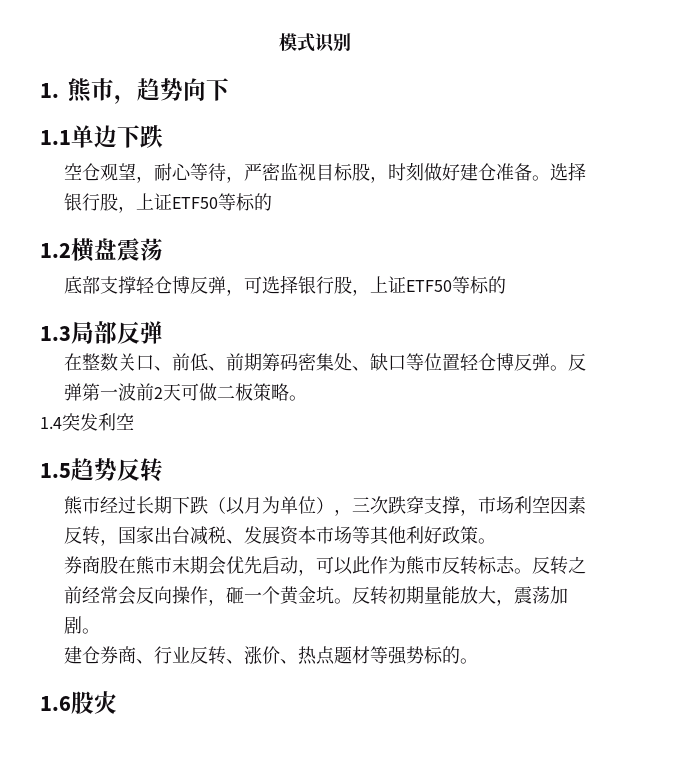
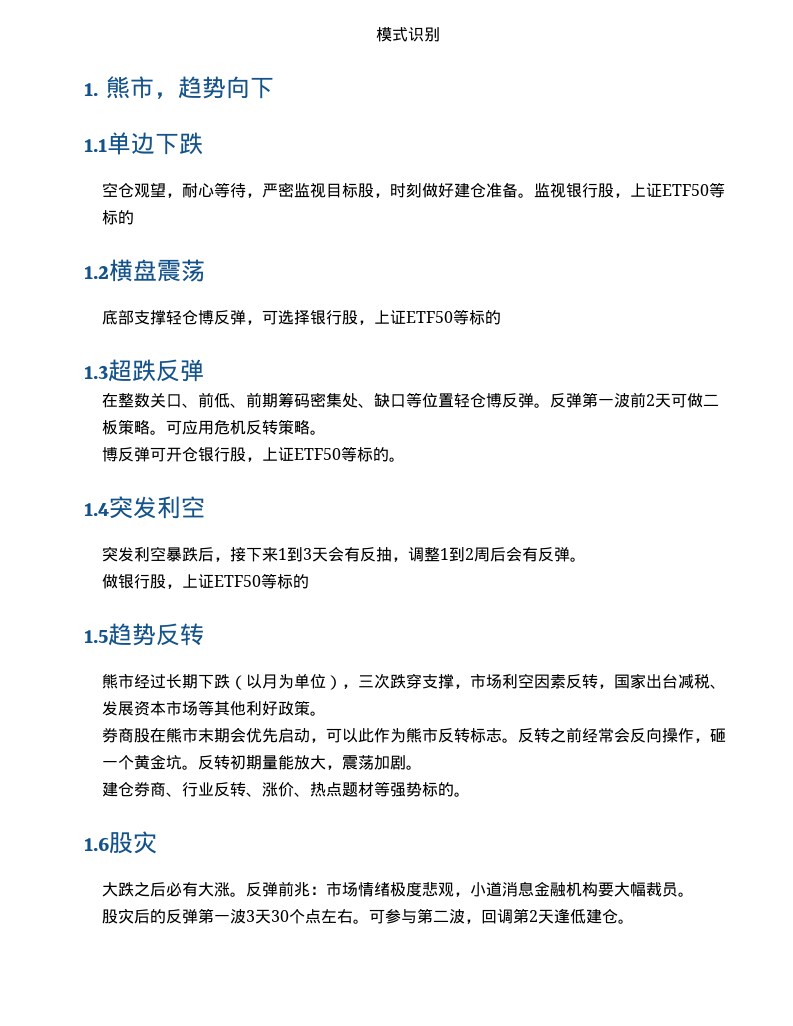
- 空仓观望，耐心等待，严密监视目标股，时刻做好建仓准备。选择银行股，上证ETF50等标的
+ 空仓观望，耐心等待，严密监视目标股，时刻做好建仓准备。监视银行股，上证ETF50等标的
- 1.3局部反弹
+ 1.3超跌反弹
- 反弹第一波前2天可做二板策略。
+ 反弹第一波前2天可做二板策略。可应用危机反转策略。
+ 博反弹可开仓银行股，上证ETF50等标的。
  1.4突发利空
+ 突发利空暴跌后，接下来1到3天会有反抽，调整1到2周后会有反弹。
+ 做银行股，上证ETF50等标的
+ 大跌之后必有大涨。反弹前兆：市场情绪极度悲观，小道消息金融机构要大幅裁员。
+ 股灾后的反弹第一波3天30个点左右。可参与第二波，回调第2天逢低建仓。

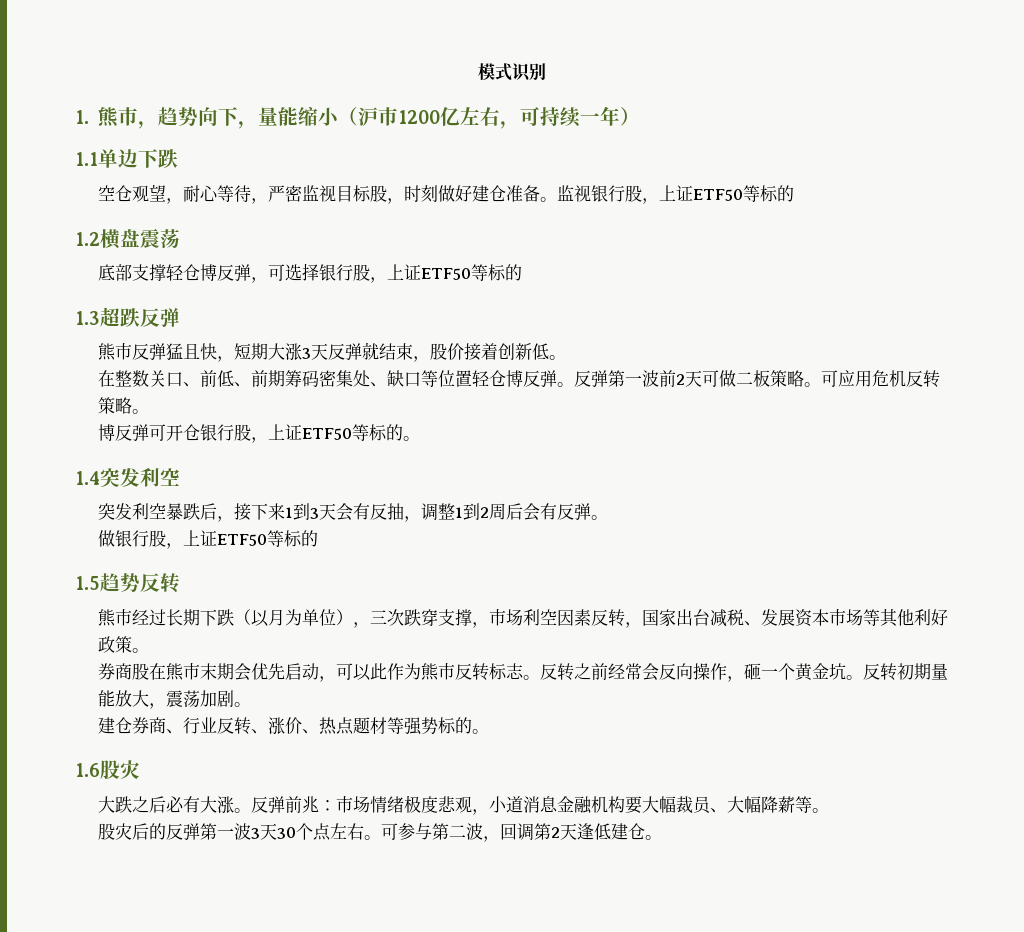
- 1.熊市，趋势向下
+ 1.熊市，趋势向下，量能缩小（沪市1200亿左右，可持续一年）
+ 熊市反弹猛且快，短期大涨3天反弹就结束，股价接着创新低。
- 反弹前兆：市场情绪极度悲观，小道消息金融机构要大幅裁员。
+ 反弹前兆：市场情绪极度悲观，小道消息金融机构要大幅裁员、大幅降薪等。

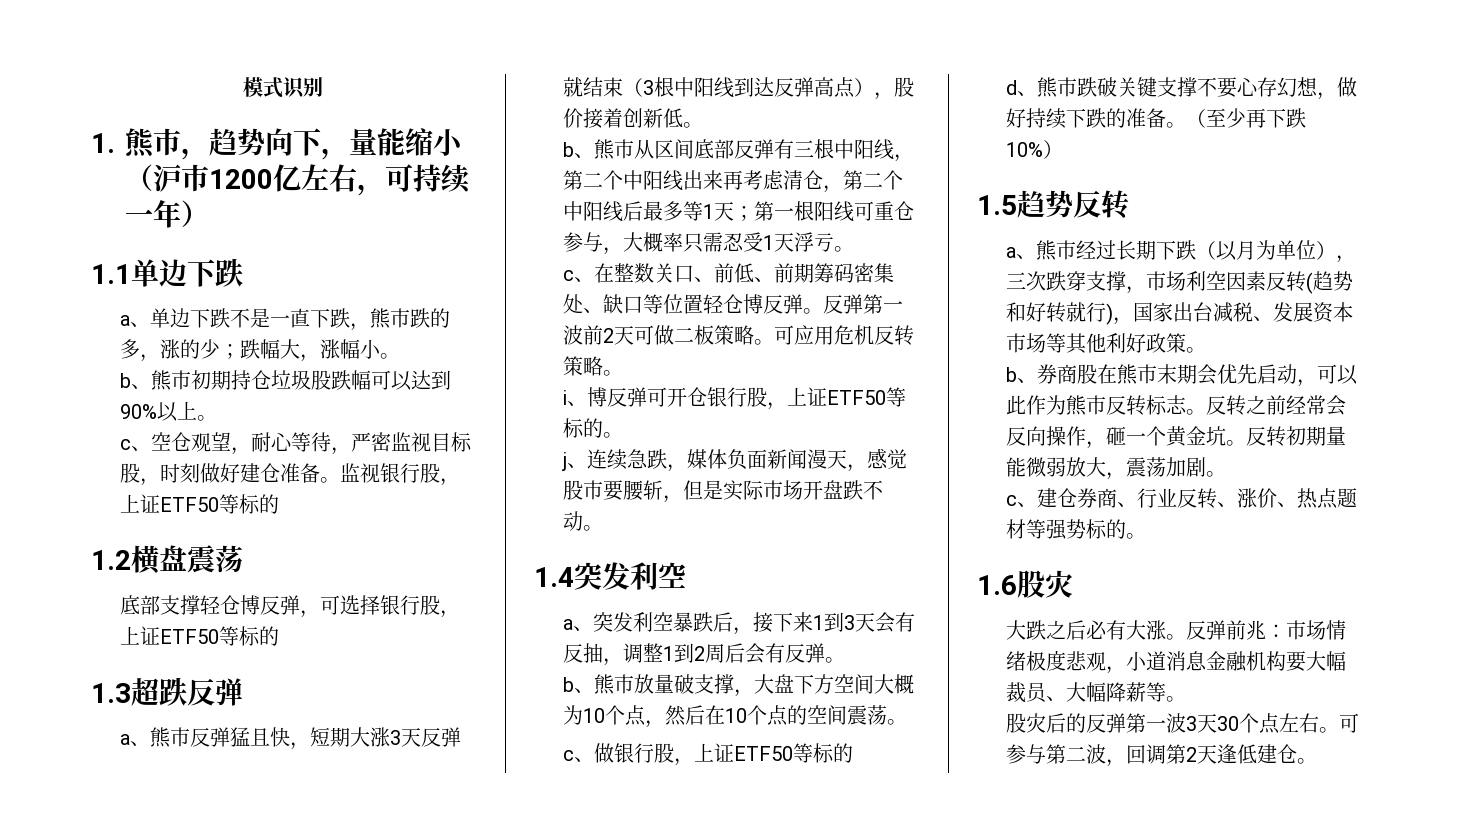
- 空仓观望，耐心等待，严密监视目标股，时刻做好建仓准备。
+ a、单边下跌不是一直下跌，熊市跌的多，涨的少；跌幅大，涨幅小。
+ b、熊市初期持仓垃圾股跌幅可以达到90%以上。
+ c、空仓观望，耐心等待，严密监视目标股，时刻做好建仓准备。
- 熊市反弹猛且快，短期大涨3天反弹就结束，股价接着创新低。
+ a、熊市反弹猛且快，短期大涨3天反弹就结束（3根中阳线到达反弹高点），股价接着创新低。
- 在整数关口、前低、前期筹码密集处、缺口等位置轻仓博反弹。
+ b、熊市从区间底部反弹有三根中阳线，第二个中阳线出来再考虑清仓，第二个中阳线后最多等1天；第一根阳线可重仓参与，大概率只需忍受1天浮亏。
+ c、在整数关口、前低、前期筹码密集处、缺口等位置轻仓博反弹。
- 博反弹可开仓银行股，上证ETF50等标的。
+ i、博反弹可开仓银行股，上证ETF50等标的。
+ j、连续急跌，媒体负面新闻漫天，感觉股市要腰斩，但是实际市场开盘跌不动。
- 突发利空暴跌后，接下来1到3天会有反抽，调整1到2周后会有反弹。
+ a、突发利空暴跌后，接下来1到3天会有反抽，调整1到2周后会有反弹。
- 做银行股，上证ETF50等标的
+ b、熊市放量破支撑，大盘下方空间大概为10个点，然后在10个点的空间震荡。
+ c、做银行股，上证ETF50等标的
+ d、熊市跌破关键支撑不要心存幻想，做好持续下跌的准备。（至少再下跌10%）
- 熊市经过长期下跌（以月为单位），三次跌穿支撑，市场利空因素反转，国家出台减税、发展资本市场等其他利好政策。
+ a、熊市经过长期下跌（以月为单位），三次跌穿支撑，市场利空因素反转(趋势和好转就行)，国家出台减税、发展资本市场等其他利好政策。
- 券商股在熊市末期会优先启动，可以此作为熊市反转标志。
+ b、券商股在熊市末期会优先启动，可以此作为熊市反转标志。
- 反转初期量能放大，震荡加剧。
+ 反转初期量能微弱放大，震荡加剧。
- 建仓券商、行业反转、涨价、热点题材等强势标的。
+ c、建仓券商、行业反转、涨价、热点题材等强势标的。

